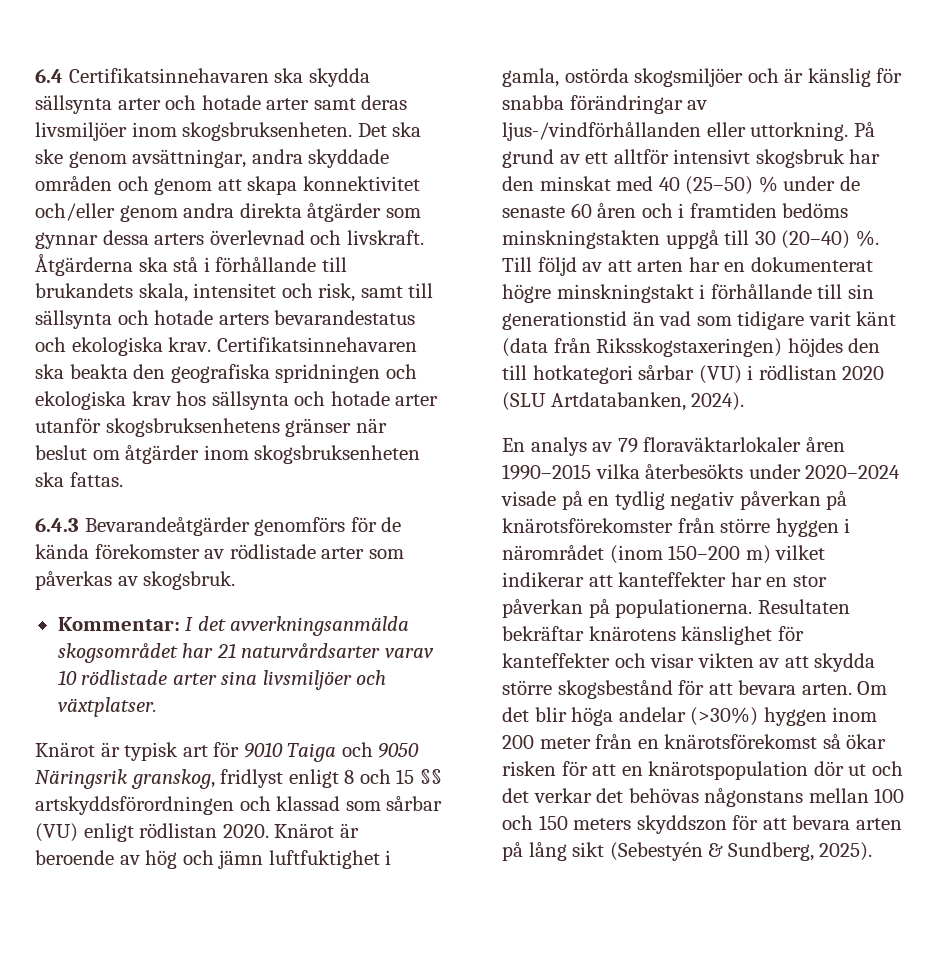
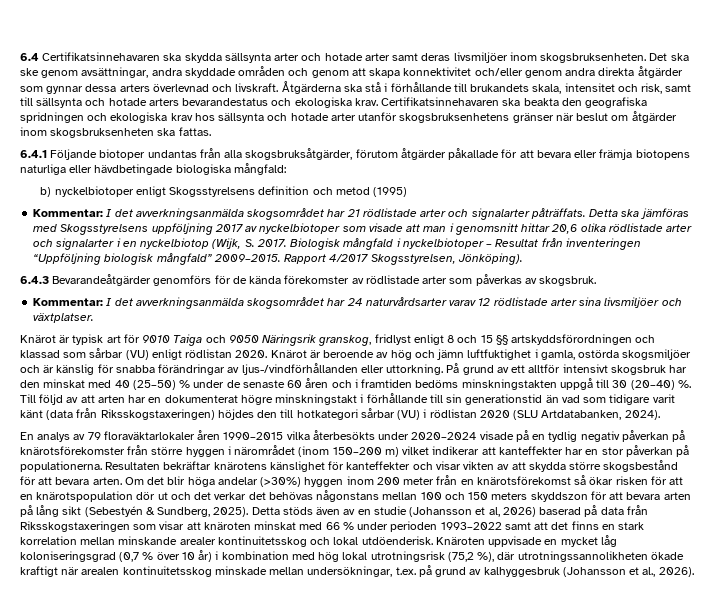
+ 6.4.1 Följande biotoper undantas från alla skogsbruksåtgärder, förutom åtgärder påkallade för att bevara eller främja biotopens naturliga eller hävdbetingade biologiska mångfald:
+ b) nyckelbiotoper enligt Skogsstyrelsens definition och metod (1995)
+ Kommentar: I det avverkningsanmälda skogsområdet har 21 rödlistade arter och signalarter påträffats. Detta ska jämföras med Skogsstyrelsens uppföljning 2017 av nyckelbiotoper som visade att man i genomsnitt hittar 20,6 olika rödlistade arter och signalarter i en nyckelbiotop (Wijk, S. 2017. Biologisk mångfald i nyckelbiotoper – Resultat från inventeringen “Uppföljning biologisk mångfald” 2009–2015. Rapport 4/2017 Skogsstyrelsen, Jönköping).
- Kommentar: I det avverkningsanmälda skogsområdet har 21 naturvårdsarter varav 10 rödlistade arter sina livsmiljöer och växtplatser.
+ Kommentar: I det avverkningsanmälda skogsområdet har 24 naturvårdsarter varav 12 rödlistade arter sina livsmiljöer och växtplatser.
+ Detta stöds även av en studie (Johansson et al, 2026) baserad på data från Riksskogstaxeringen som visar att knäroten minskat med 66 % under perioden 1993–2022 samt att det finns en stark korrelation mellan minskande arealer kontinuitetsskog och lokal utdöenderisk. Knäroten uppvisade en mycket låg koloniseringsgrad (0,7 % över 10 år) i kombination med hög lokal utrotningsrisk (75,2 %), där utrotningssannolikheten ökade kraftigt när arealen kontinuitetsskog minskade mellan undersökningar, t.ex. på grund av kalhyggesbruk (Johansson et al., 2026).

